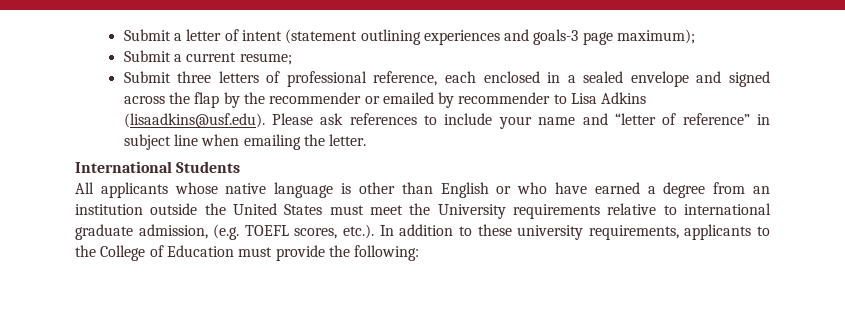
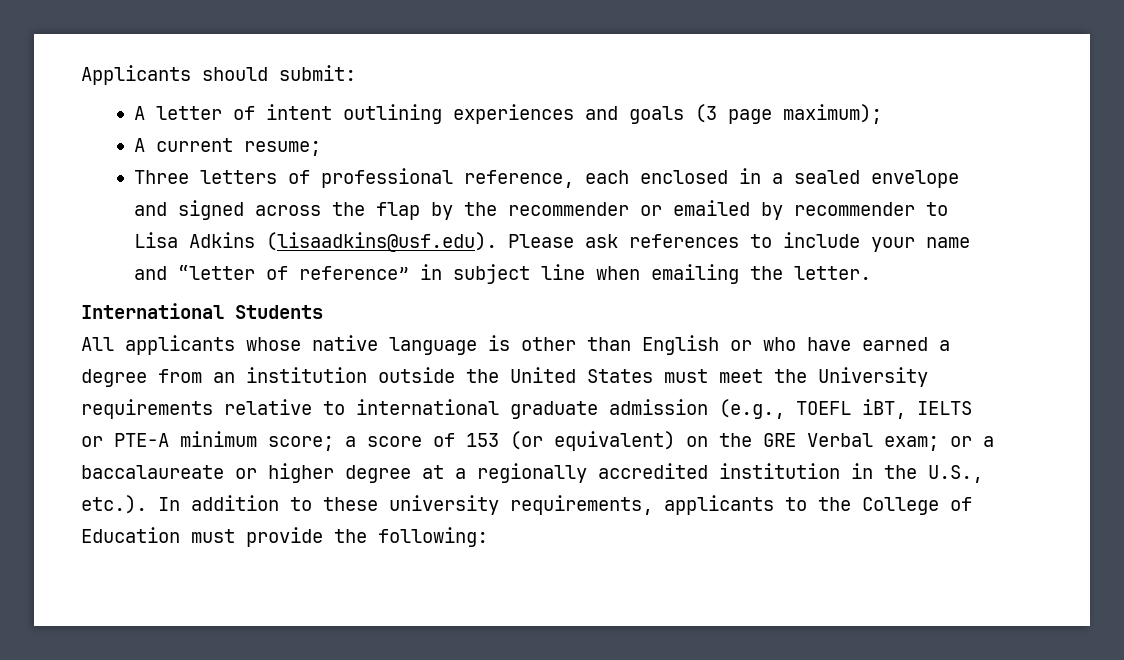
- Submit a letter of intent (statement outlining experiences and goals-3 page maximum);
+ Applicants should submit:
+ A letter of intent outlining experiences and goals (3 page maximum);
- Submit a current resume;
+ A current resume;
- Submit three letters of professional reference, each enclosed in a sealed envelope and signed across the flap by the recommender or emailed by recommender to Lisa Adkins (lisaadkins@usf.edu). Please ask references to include your name and “letter of reference” in subject line when emailing the letter.
+ Three letters of professional reference, each enclosed in a sealed envelope and signed across the flap by the recommender or emailed by recommender to Lisa Adkins (lisaadkins@usf.edu). Please ask references to include your name and “letter of reference” in subject line when emailing the letter.
- All applicants whose native language is other than English or who have earned a degree from an institution outside the United States must meet the University requirements relative to international graduate admission, (e.g. TOEFL scores, etc.). In addition to these university requirements, applicants to the College of Education must provide the following:
+ All applicants whose native language is other than English or who have earned a degree from an institution outside the United States must meet the University requirements relative to international graduate admission (e.g., TOEFL iBT, IELTS or PTE-A minimum score; a score of 153 (or equivalent) on the GRE Verbal exam; or a baccalaureate or higher degree at a regionally accredited institution in the U.S., etc.). In addition to these university requirements, applicants to the College of Education must provide the following:

